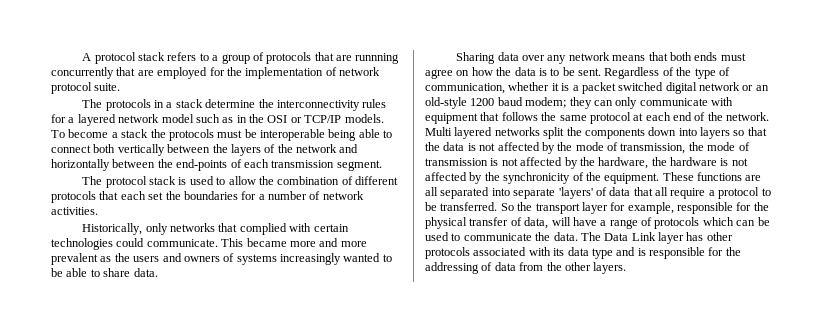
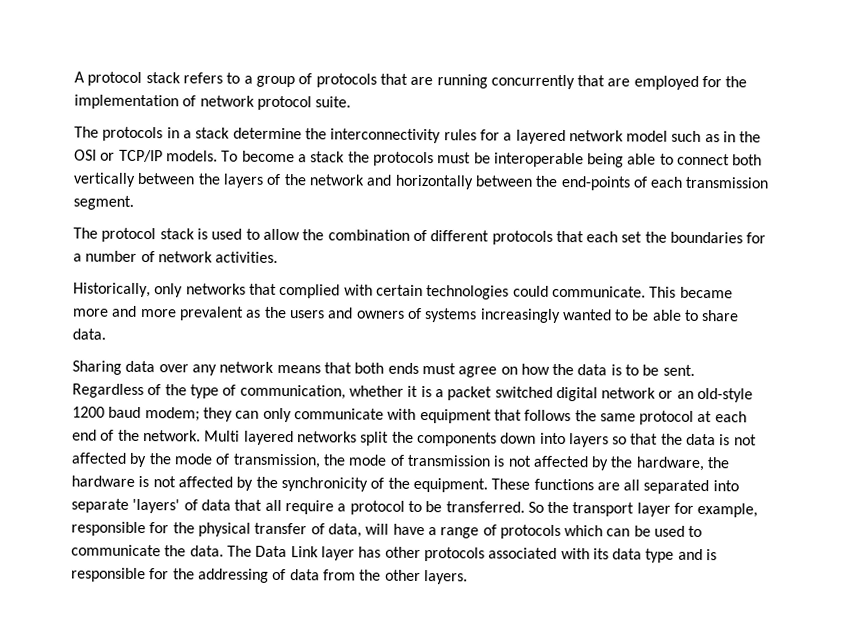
- A protocol stack refers to a group of protocols that are runnning concurrently that are employed for the implementation of network protocol suite.
+ A protocol stack refers to a group of protocols that are running concurrently that are employed for the implementation of network protocol suite.

